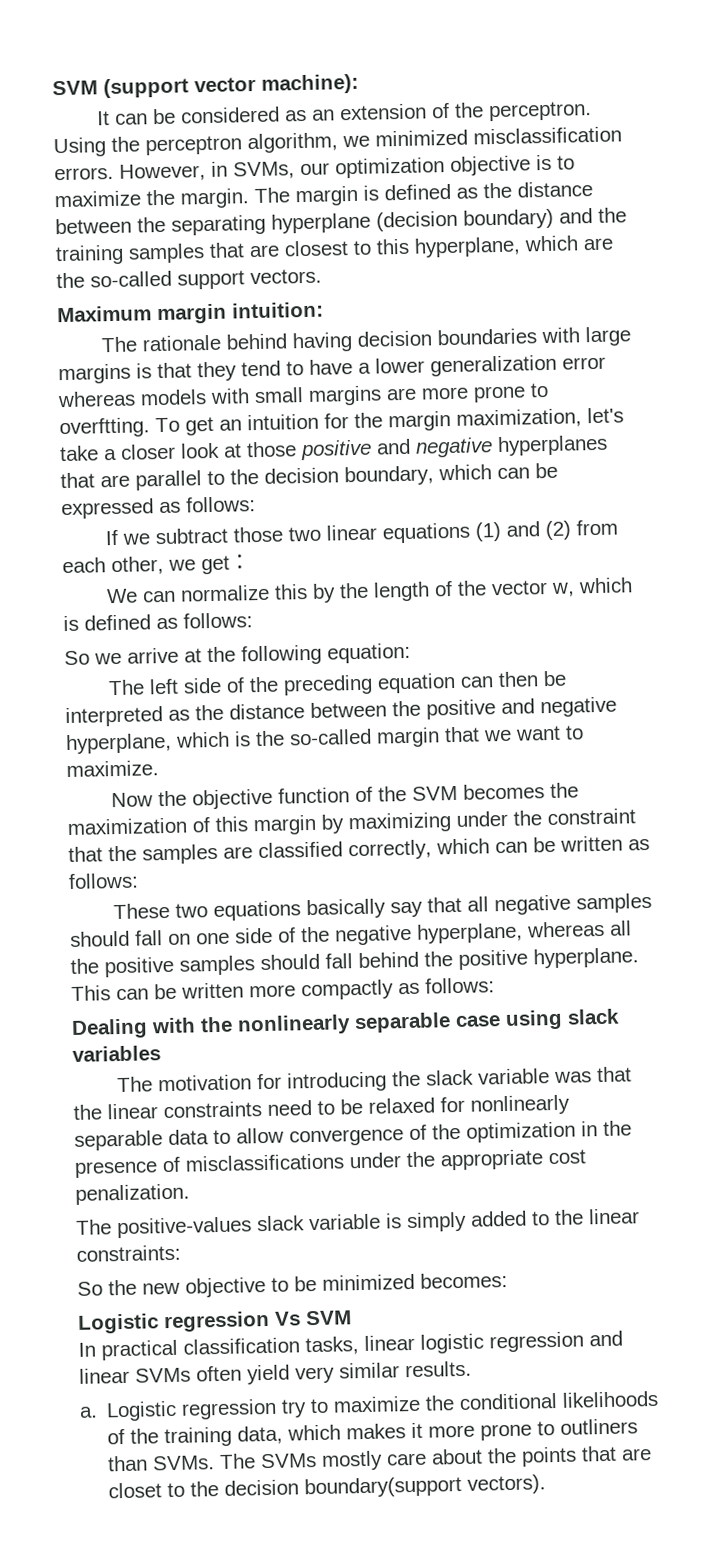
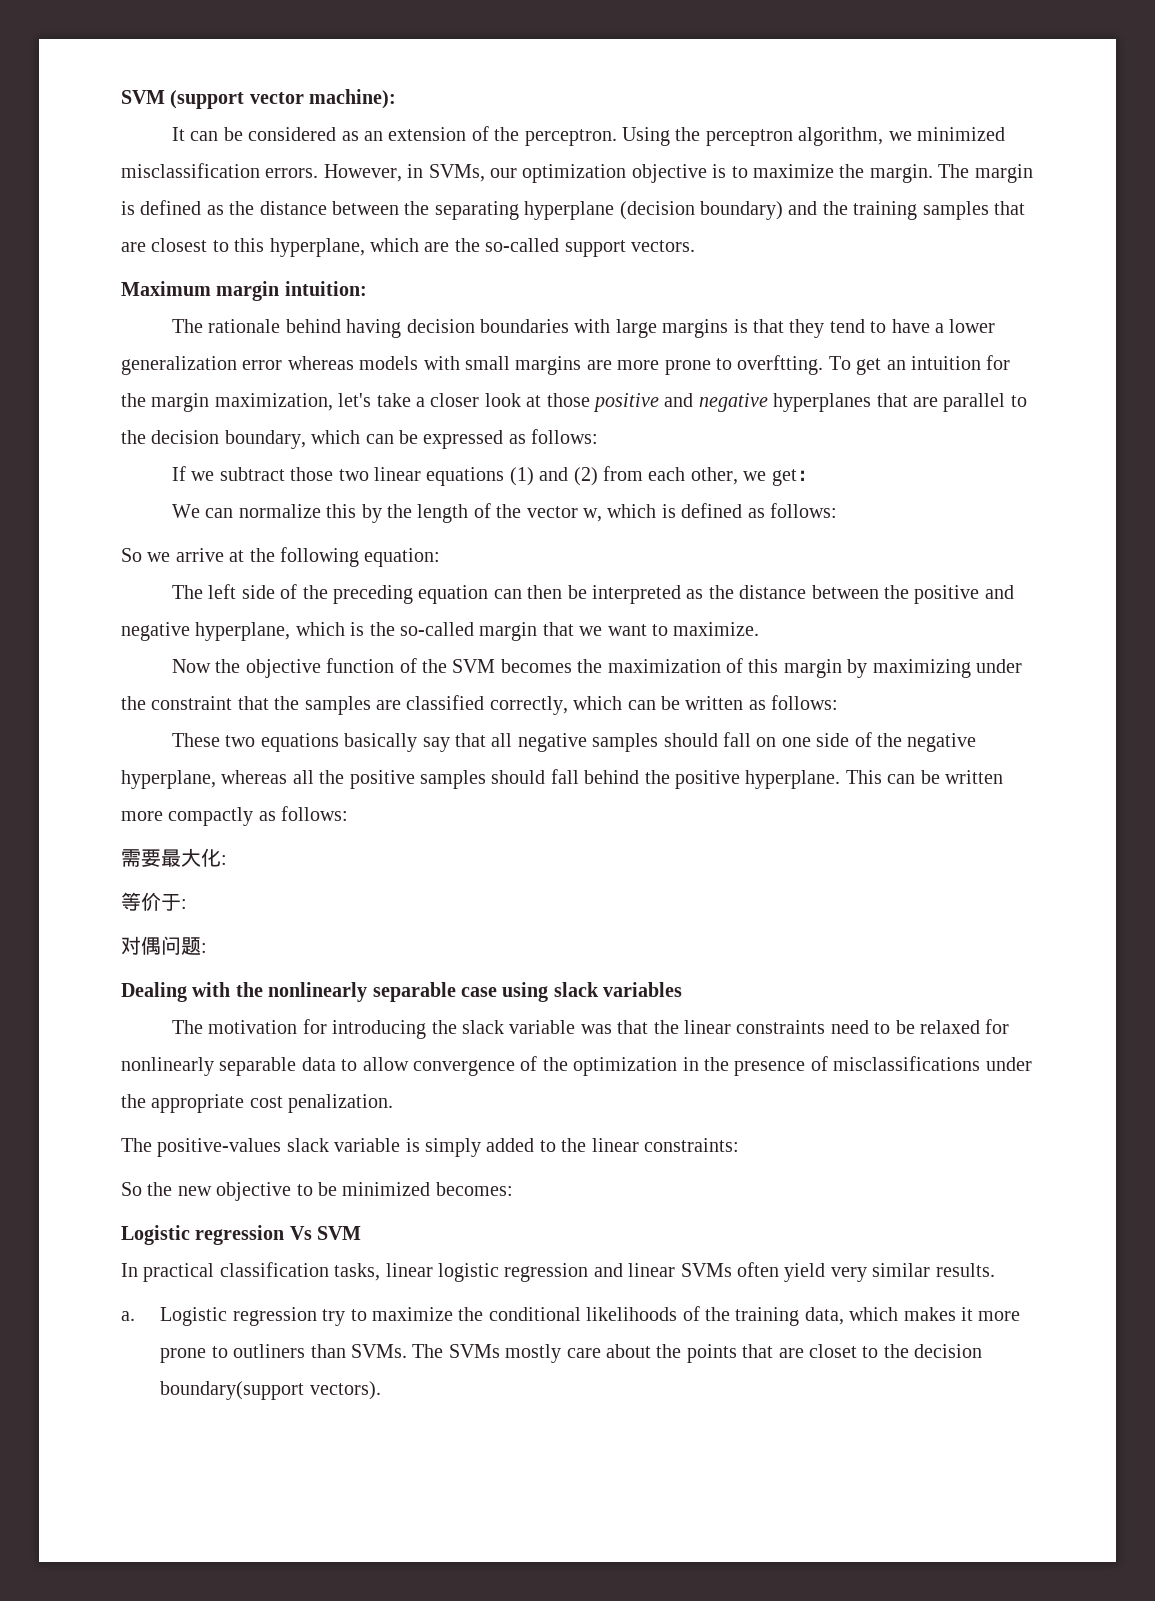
+ 需要最大化:
+ 等价于:
+ 对偶问题:

